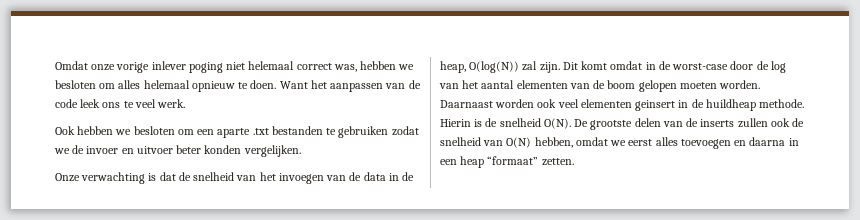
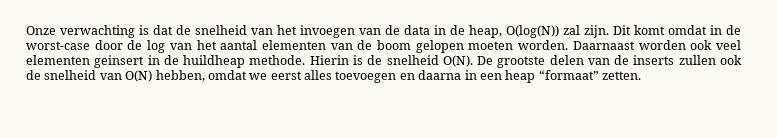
- Omdat onze vorige inlever poging niet helemaal correct was, hebben we besloten om alles helemaal opnieuw te doen. Want het aanpassen van de code leek ons te veel werk.
- Ook hebben we besloten om een aparte .txt bestanden te gebruiken zodat we de invoer en uitvoer beter konden vergelijken.

